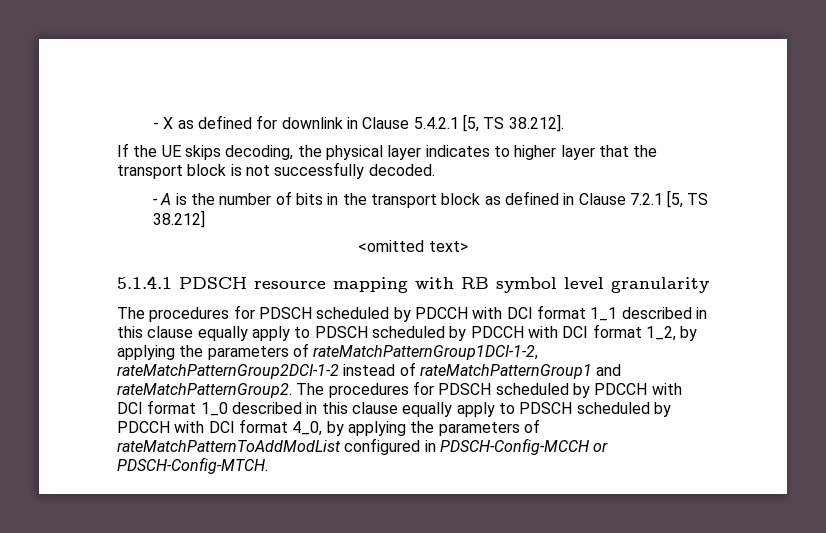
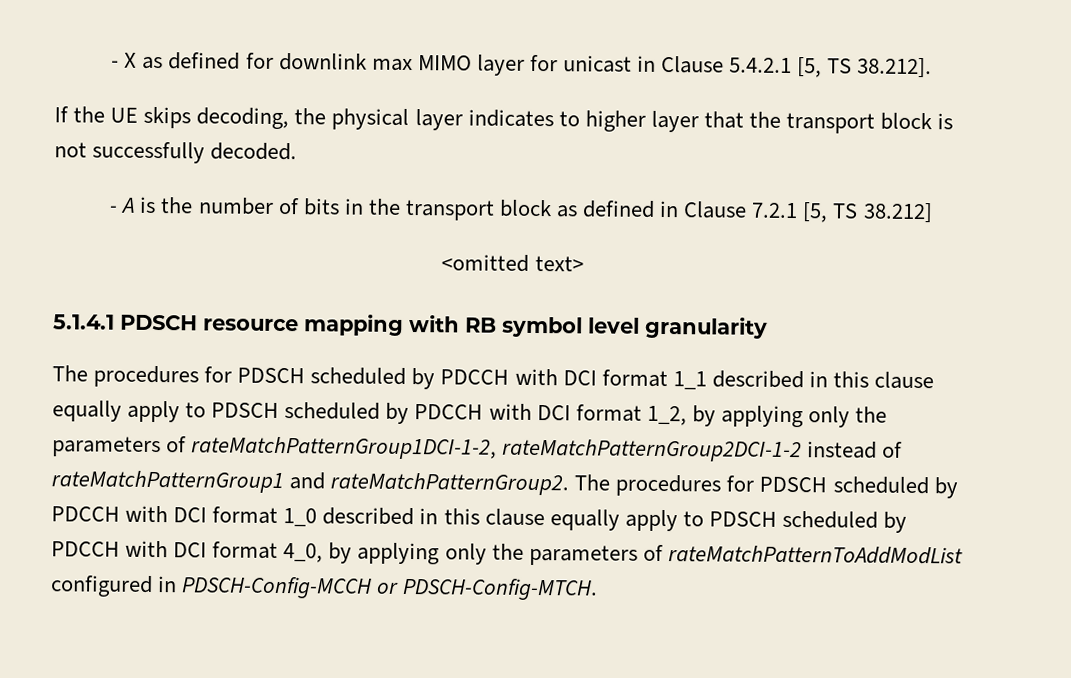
- - X as defined for downlink in Clause 5.4.2.1 [5, TS 38.212].
+ - X as defined for downlink max MIMO layer for unicast in Clause 5.4.2.1 [5, TS 38.212].
- The procedures for PDSCH scheduled by PDCCH with DCI format 1_1 described in this clause equally apply to PDSCH scheduled by PDCCH with DCI format 1_2, by applying the parameters of rateMatchPatternGroup1DCI-1-2, rateMatchPatternGroup2DCI-1-2 instead of rateMatchPatternGroup1 and rateMatchPatternGroup2.
+ The procedures for PDSCH scheduled by PDCCH with DCI format 1_1 described in this clause equally apply to PDSCH scheduled by PDCCH with DCI format 1_2, by applying only the parameters of rateMatchPatternGroup1DCI-1-2, rateMatchPatternGroup2DCI-1-2 instead of rateMatchPatternGroup1 and rateMatchPatternGroup2.
- The procedures for PDSCH scheduled by PDCCH with DCI format 1_0 described in this clause equally apply to PDSCH scheduled by PDCCH with DCI format 4_0, by applying the parameters of rateMatchPatternToAddModList configured in PDSCH-Config-MCCH or PDSCH-Config-MTCH.
+ The procedures for PDSCH scheduled by PDCCH with DCI format 1_0 described in this clause equally apply to PDSCH scheduled by PDCCH with DCI format 4_0, by applying only the parameters of rateMatchPatternToAddModList configured in PDSCH-Config-MCCH or PDSCH-Config-MTCH.

